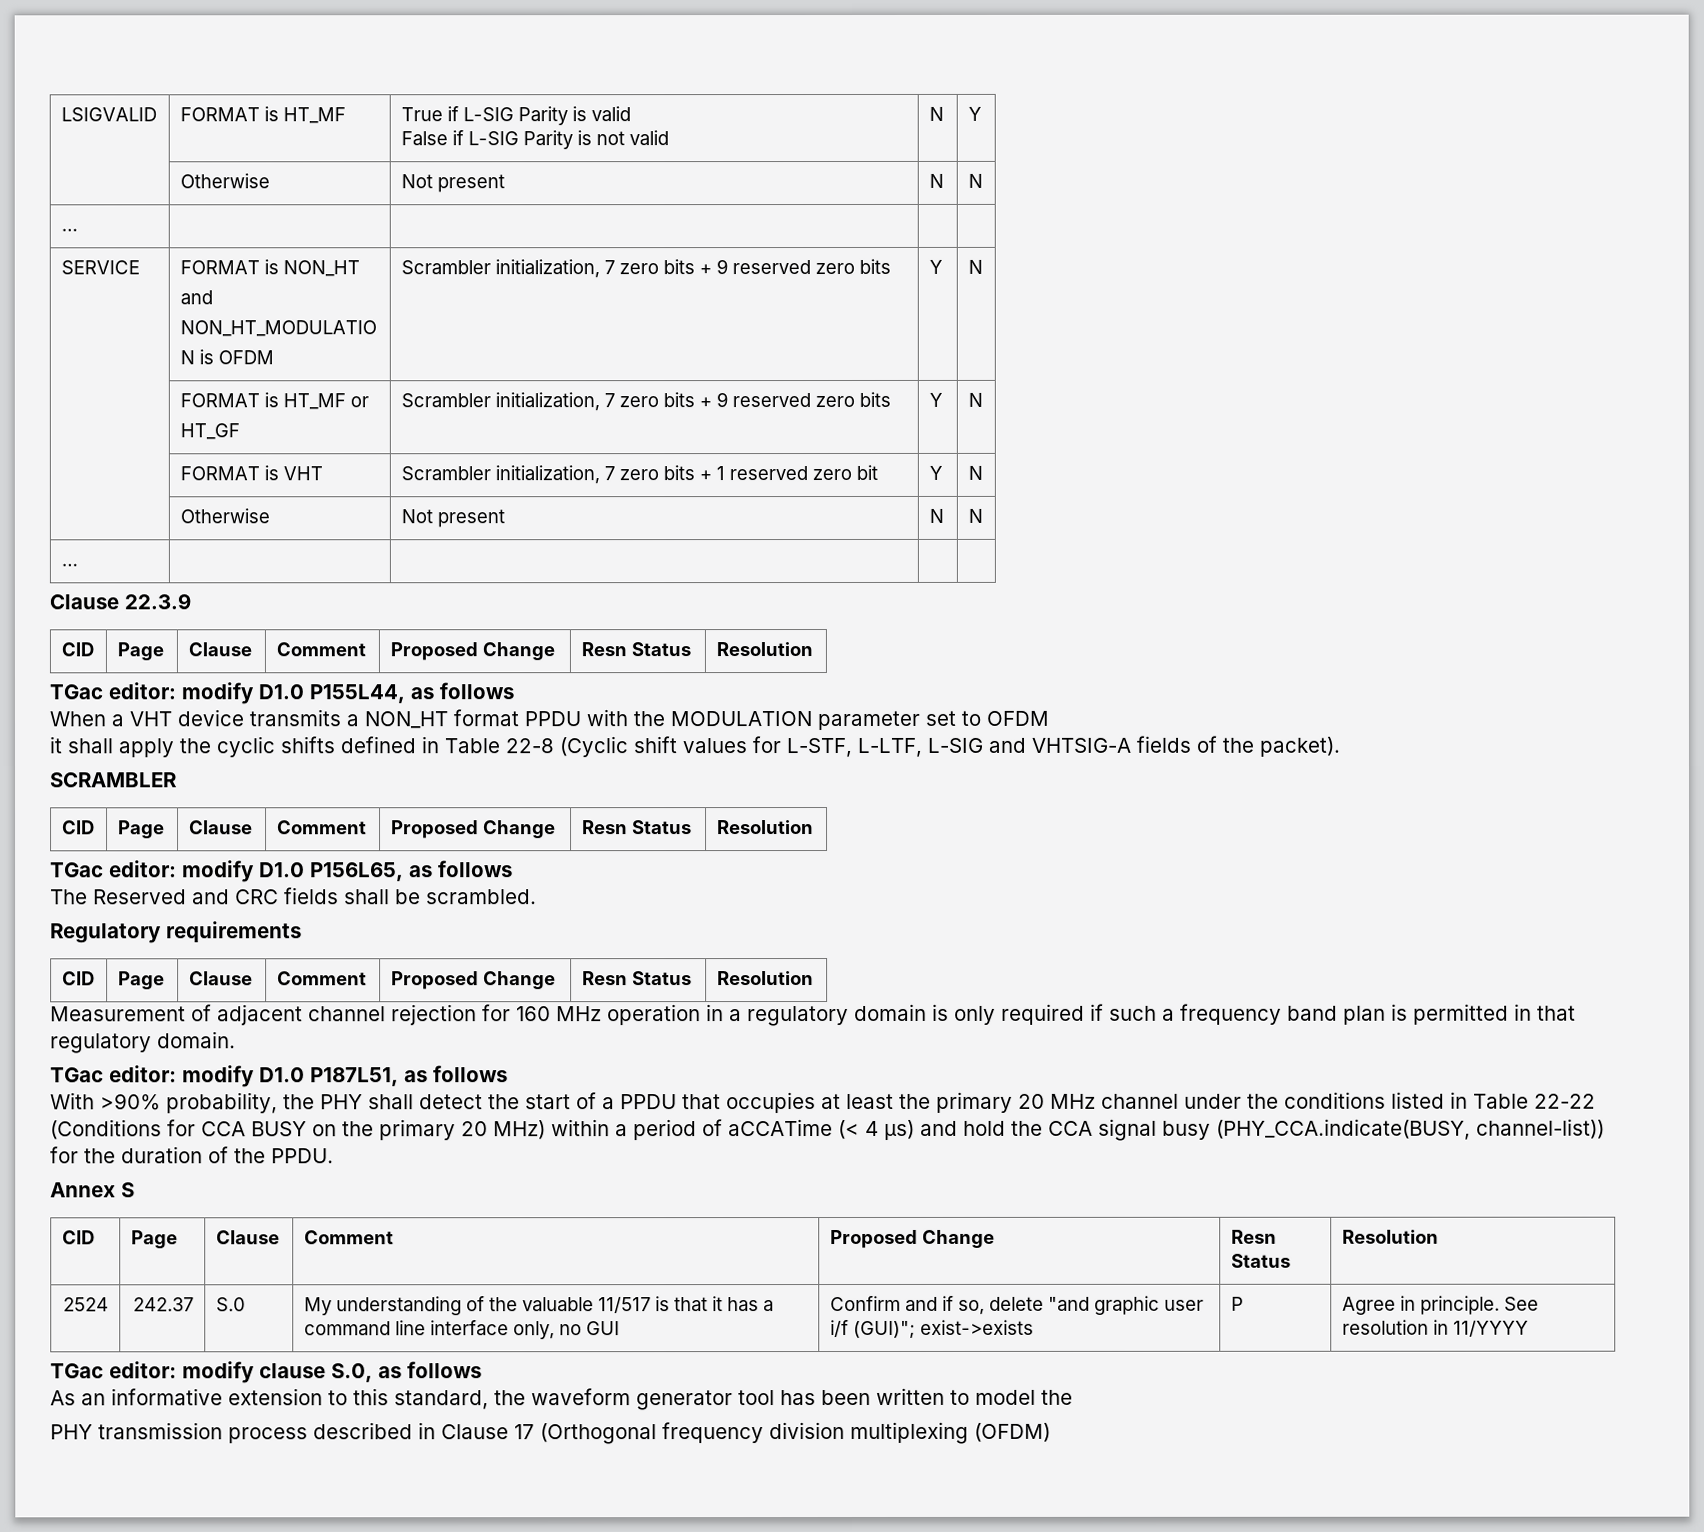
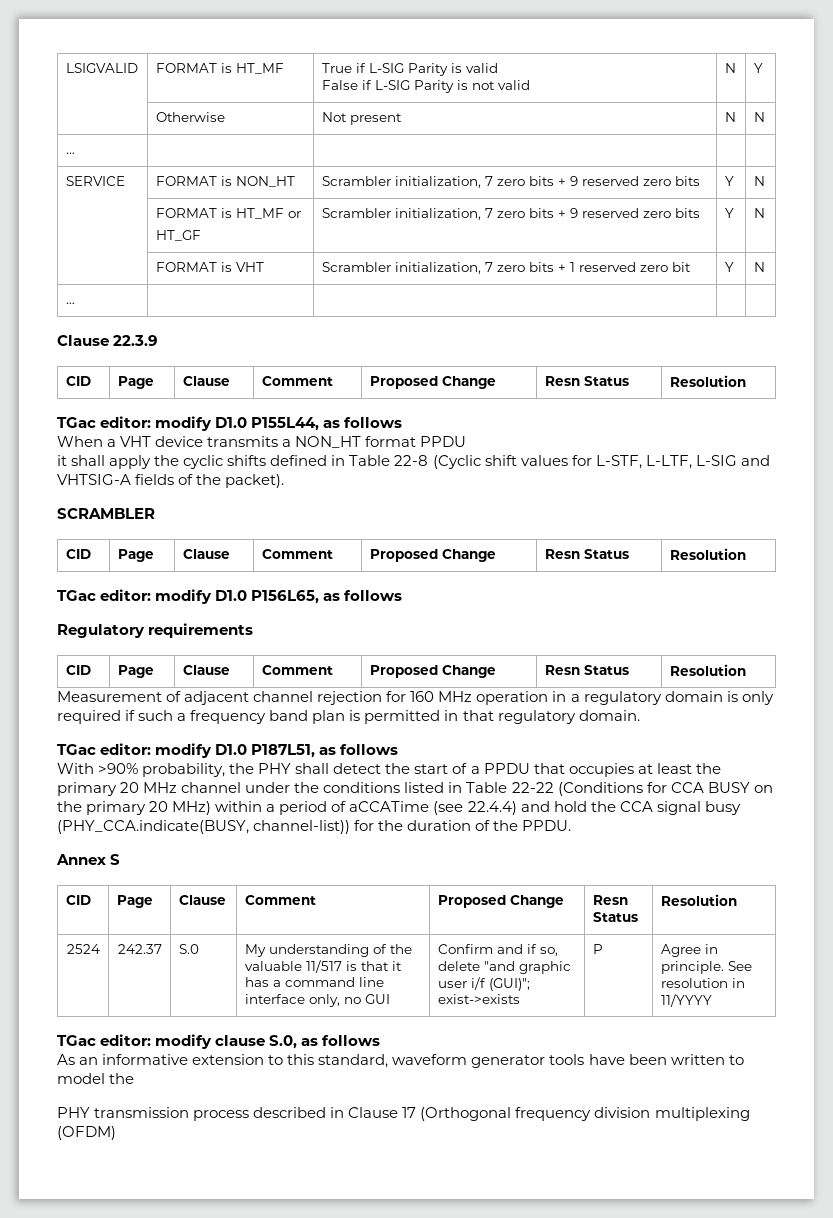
- SERVICE | FORMAT is NON_HT
- and
- NON_HT_MODULATIO
- N is OFDM | Scrambler initialization, 7 zero bits + 9 reserved zero bits | Y | N
+ SERVICE | FORMAT is NON_HT | Scrambler initialization, 7 zero bits + 9 reserved zero bits | Y | N
  | FORMAT is VHT | Scrambler initialization, 7 zero bits + 1 reserved zero bit | Y | N
- | Otherwise | Not present | N | N
- When a VHT device transmits a NON_HT format PPDU with the MODULATION parameter set to OFDM
+ When a VHT device transmits a NON_HT format PPDU
- The Reserved and CRC fields shall be scrambled.
- With >90% probability, the PHY shall detect the start of a PPDU that occupies at least the primary 20 MHz channel under the conditions listed in Table 22-22 (Conditions for CCA BUSY on the primary 20 MHz) within a period of aCCATime (< 4 μs) and hold the CCA signal busy (PHY_CCA.indicate(BUSY, channel-list)) for the duration of the PPDU.
+ With >90% probability, the PHY shall detect the start of a PPDU that occupies at least the primary 20 MHz channel under the conditions listed in Table 22-22 (Conditions for CCA BUSY on the primary 20 MHz) within a period of aCCATime (see 22.4.4) and hold the CCA signal busy (PHY_CCA.indicate(BUSY, channel-list)) for the duration of the PPDU.
- As an informative extension to this standard, the waveform generator tool has been written to model the
+ As an informative extension to this standard, waveform generator tools have been written to model the

